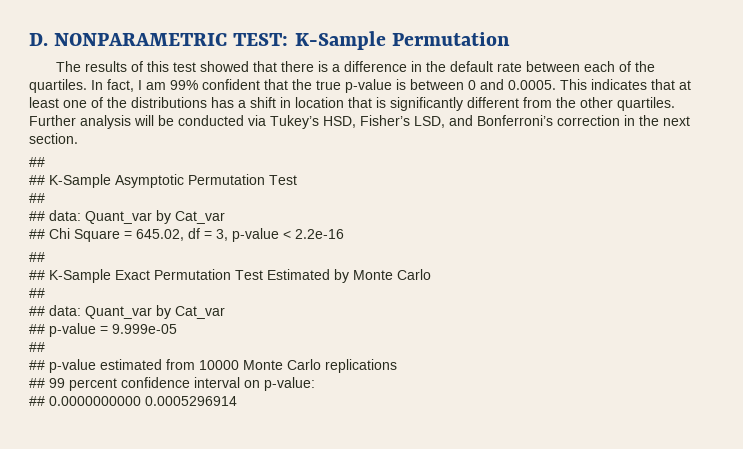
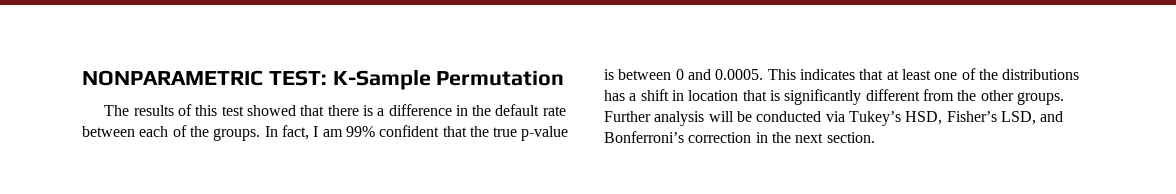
- D. NONPARAMETRIC TEST: K-Sample Permutation
+ NONPARAMETRIC TEST: K-Sample Permutation
- The results of this test showed that there is a difference in the default rate between each of the quartiles.
+ The results of this test showed that there is a difference in the default rate between each of the groups.
- In fact, I am 99% confident that the true p-value is between 0 and 0.0005. This indicates that at least one of the distributions has a shift in location that is significantly different from the other quartiles.
+ In fact, I am 99% confident that the true p-value is between 0 and 0.0005. This indicates that at least one of the distributions has a shift in location that is significantly different from the other groups.
  Further analysis will be conducted via Tukey’s HSD, Fisher’s LSD, and Bonferroni’s correction in the next section.
- ##
- ## K-Sample Asymptotic Permutation Test
- ##
- ## data: Quant_var by Cat_var
- ## Chi Square = 645.02, df = 3, p-value < 2.2e-16
- ##
- ## K-Sample Exact Permutation Test Estimated by Monte Carlo
- ##
- ## data: Quant_var by Cat_var
- ## p-value = 9.999e-05
- ##
- ## p-value estimated from 10000 Monte Carlo replications
- ## 99 percent confidence interval on p-value:
- ## 0.0000000000 0.0005296914

